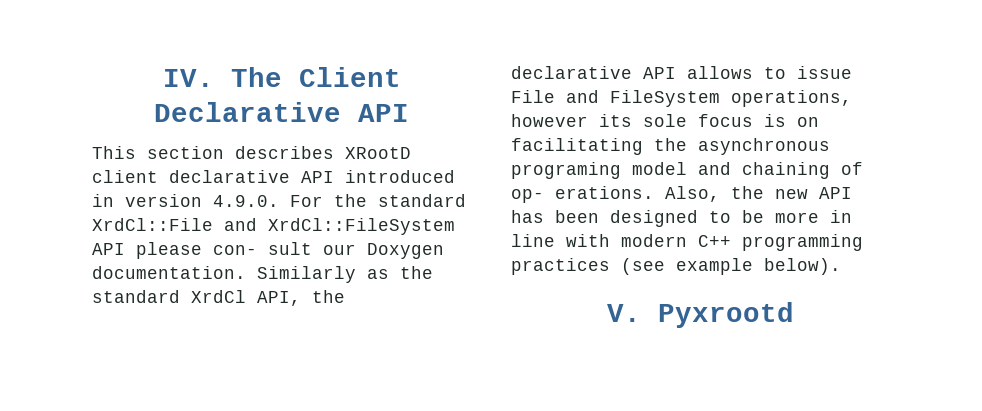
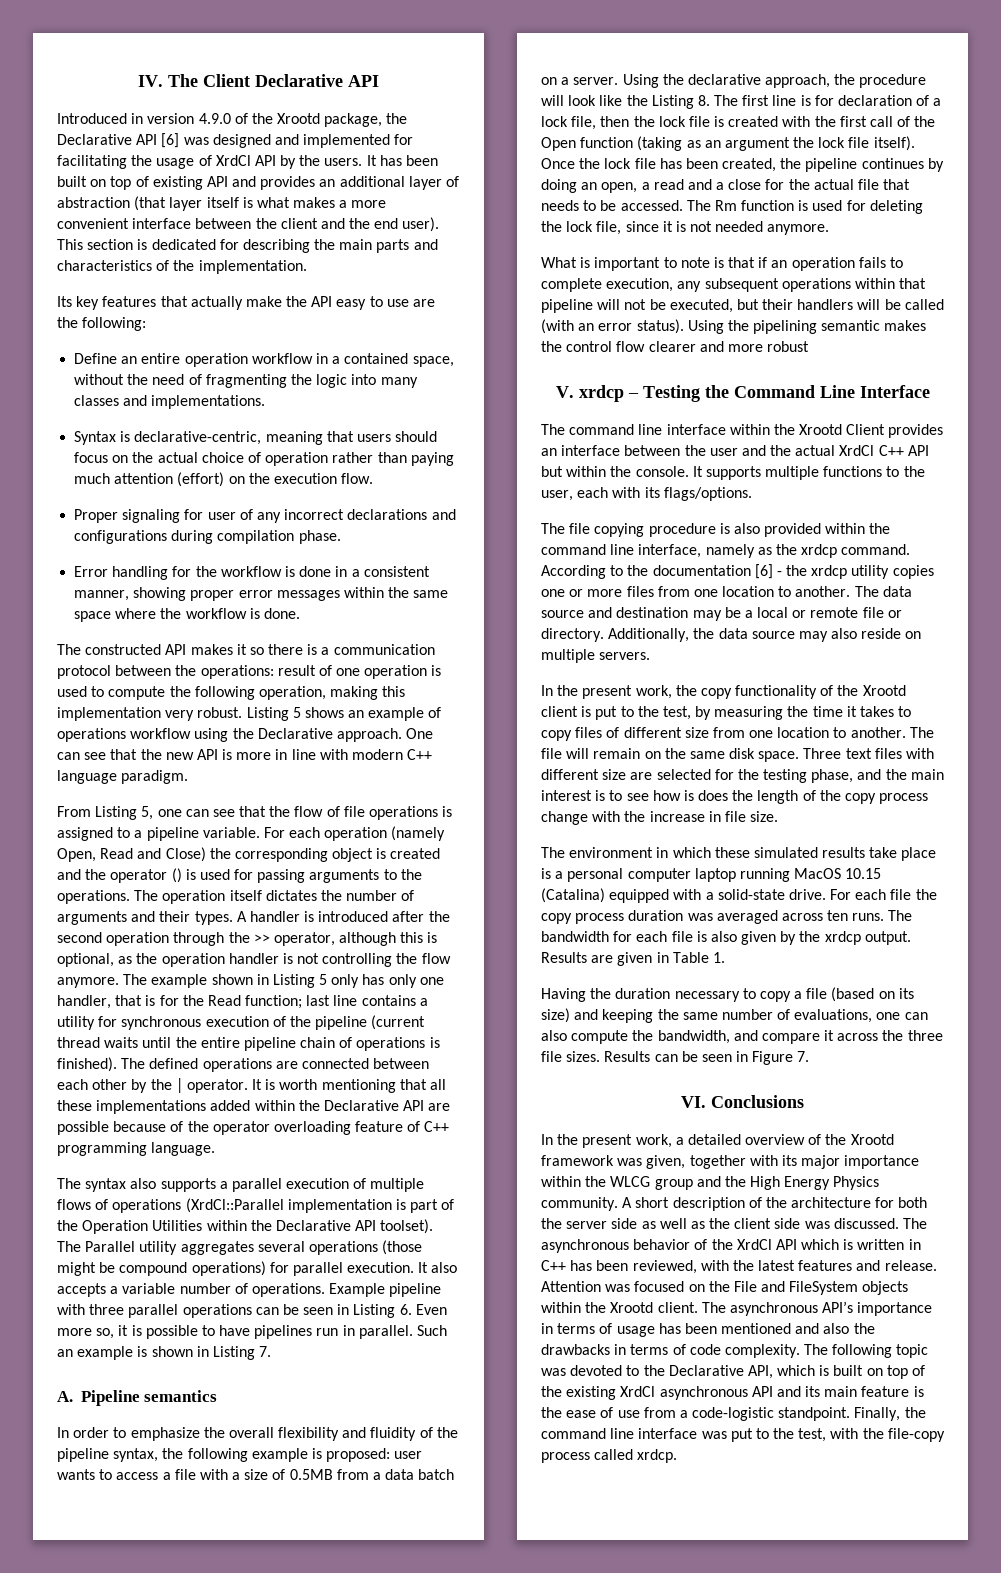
- This section describes XRootD client declarative API introduced in version 4.9.0. For the standard XrdCl::File and XrdCl::FileSystem API please con- sult our Doxygen documentation. Similarly as the standard XrdCl API, the declarative API allows to issue File and FileSystem operations, however its sole focus is on facilitating the asynchronous programing model and chaining of op- erations. Also, the new API has been designed to be more in line with modern C++ programming practices (see example below).
- V. Pyxrootd
+ Introduced in version 4.9.0 of the Xrootd package, the Declarative API [6] was designed and implemented for facilitating the usage of XrdCl API by the users. It has been built on top of existing API and provides an additional layer of abstraction (that layer itself is what makes a more convenient interface between the client and the end user). This section is dedicated for describing the main parts and characteristics of the implementation.
+ Its key features that actually make the API easy to use are the following:
+ Define an entire operation workflow in a contained space, without the need of fragmenting the logic into many classes and implementations.
+ Syntax is declarative-centric, meaning that users should focus on the actual choice of operation rather than paying much attention (effort) on the execution flow.
+ Proper signaling for user of any incorrect declarations and configurations during compilation phase.
+ Error handling for the workflow is done in a consistent manner, showing proper error messages within the same space where the workflow is done.
+ The constructed API makes it so there is a communication protocol between the operations: result of one operation is used to compute the following operation, making this implementation very robust. Listing 5 shows an example of operations workflow using the Declarative approach. One can see that the new API is more in line with modern C++ language paradigm.
+ From Listing 5, one can see that the flow of file operations is assigned to a pipeline variable. For each operation (namely Open, Read and Close) the corresponding object is created and the operator () is used for passing arguments to the operations. The operation itself dictates the number of arguments and their types. A handler is introduced after the second operation through the >> operator, although this is optional, as the operation handler is not controlling the flow anymore. The example shown in Listing 5 only has only one handler, that is for the Read function; last line contains a utility for synchronous execution of the pipeline (current thread waits until the entire pipeline chain of operations is finished). The defined operations are connected between each other by the | operator. It is worth mentioning that all these implementations added within the Declarative API are possible because of the operator overloading feature of C++ programming language.
+ The syntax also supports a parallel execution of multiple flows of operations (XrdCl::Parallel implementation is part of the Operation Utilities within the Declarative API toolset). The Parallel utility aggregates several operations (those might be compound operations) for parallel execution. It also accepts a variable number of operations. Example pipeline with three parallel operations can be seen in Listing 6. Even more so, it is possible to have pipelines run in parallel. Such an example is shown in Listing 7.
+ A. Pipeline semantics
+ In order to emphasize the overall flexibility and fluidity of the pipeline syntax, the following example is proposed: user wants to access a file with a size of 0.5MB from a data batch on a server. Using the declarative approach, the procedure will look like the Listing 8. The first line is for declaration of a lock file, then the lock file is created with the first call of the Open function (taking as an argument the lock file itself). Once the lock file has been created, the pipeline continues by doing an open, a read and a close for the actual file that needs to be accessed. The Rm function is used for deleting the lock file, since it is not needed anymore.
+ What is important to note is that if an operation fails to complete execution, any subsequent operations within that pipeline will not be executed, but their handlers will be called (with an error status). Using the pipelining semantic makes the control flow clearer and more robust
+ V. xrdcp – Testing the Command Line Interface
+ The command line interface within the Xrootd Client provides an interface between the user and the actual XrdCl C++ API but within the console. It supports multiple functions to the user, each with its flags/options.
+ The file copying procedure is also provided within the command line interface, namely as the xrdcp command. According to the documentation [6] - the xrdcp utility copies one or more files from one location to another. The data source and destination may be a local or remote file or directory. Additionally, the data source may also reside on multiple servers.
+ In the present work, the copy functionality of the Xrootd client is put to the test, by measuring the time it takes to copy files of different size from one location to another. The file will remain on the same disk space. Three text files with different size are selected for the testing phase, and the main interest is to see how is does the length of the copy process change with the increase in file size.
+ The environment in which these simulated results take place is a personal computer laptop running MacOS 10.15 (Catalina) equipped with a solid-state drive. For each file the copy process duration was averaged across ten runs. The bandwidth for each file is also given by the xrdcp output. Results are given in Table 1.
+ Having the duration necessary to copy a file (based on its size) and keeping the same number of evaluations, one can also compute the bandwidth, and compare it across the three file sizes. Results can be seen in Figure 7.
+ VI. Conclusions
+ In the present work, a detailed overview of the Xrootd framework was given, together with its major importance within the WLCG group and the High Energy Physics community. A short description of the architecture for both the server side as well as the client side was discussed. The asynchronous behavior of the XrdCl API which is written in C++ has been reviewed, with the latest features and release. Attention was focused on the File and FileSystem objects within the Xrootd client. The asynchronous API’s importance in terms of usage has been mentioned and also the drawbacks in terms of code complexity. The following topic was devoted to the Declarative API, which is built on top of the existing XrdCl asynchronous API and its main feature is the ease of use from a code-logistic standpoint. Finally, the command line interface was put to the test, with the file-copy process called xrdcp.

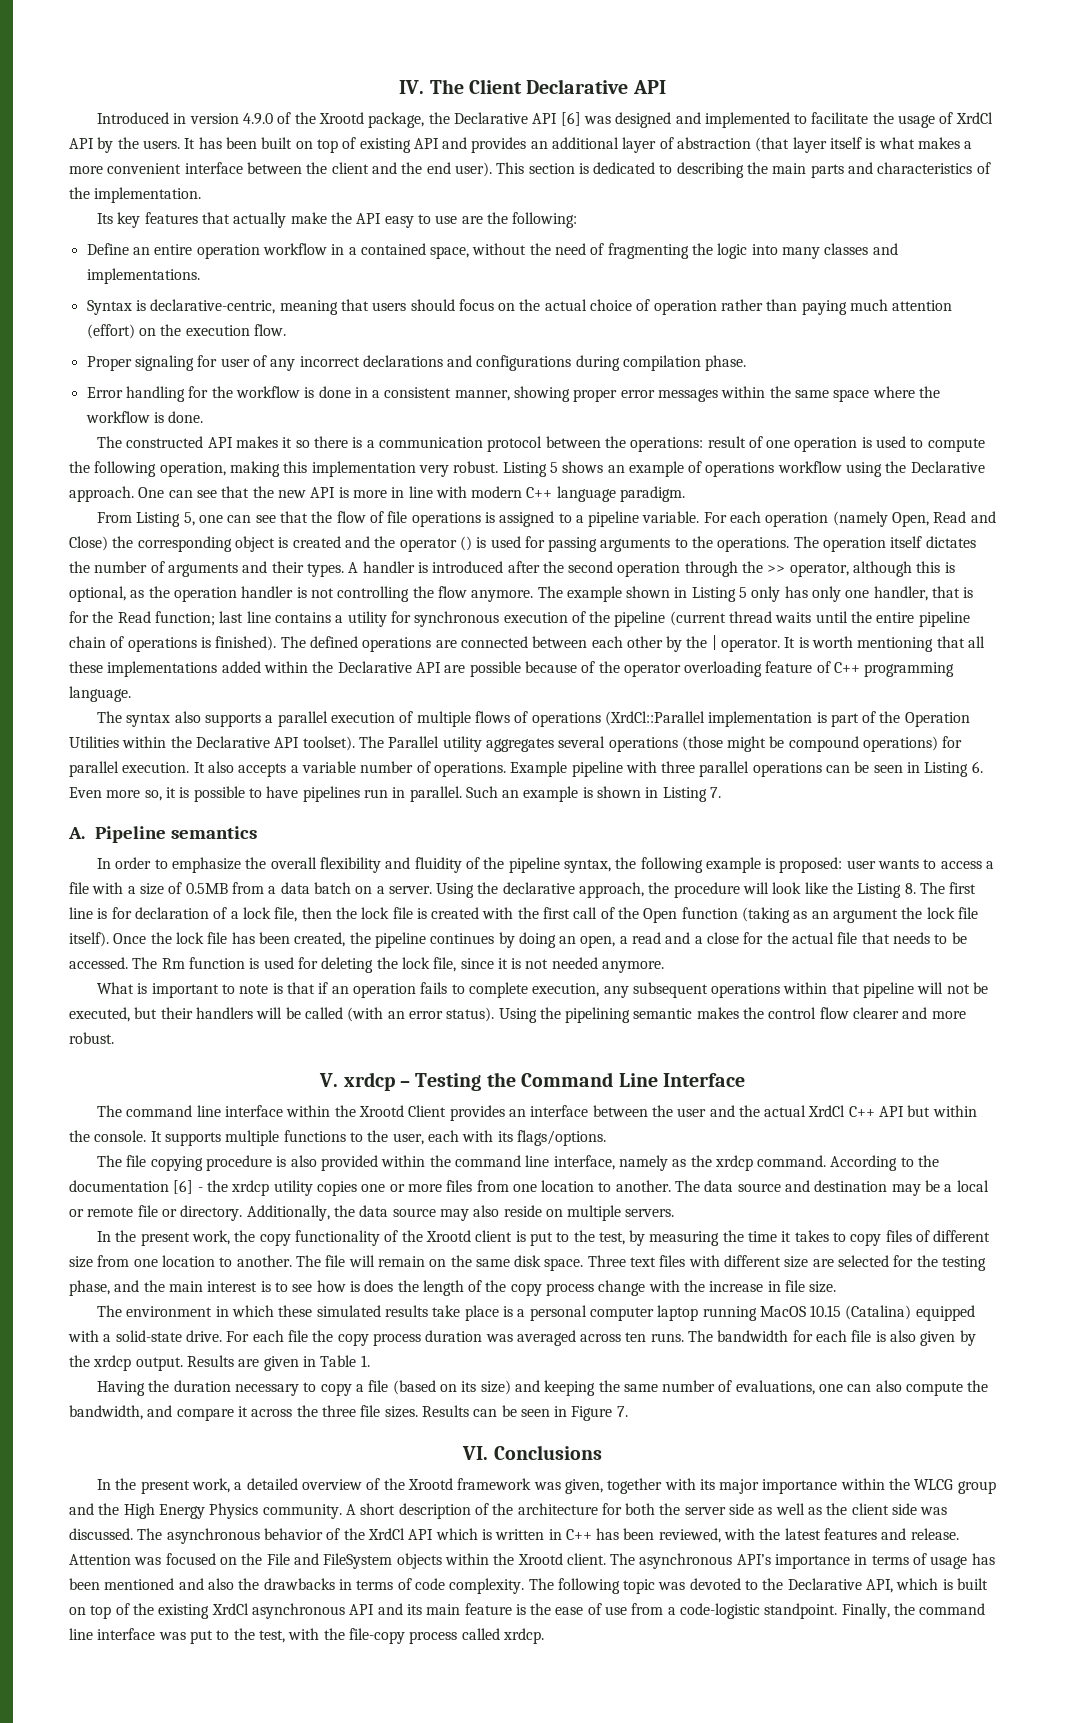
- Introduced in version 4.9.0 of the Xrootd package, the Declarative API [6] was designed and implemented for facilitating the usage of XrdCl API by the users.
+ Introduced in version 4.9.0 of the Xrootd package, the Declarative API [6] was designed and implemented to facilitate the usage of XrdCl API by the users.
- This section is dedicated for describing the main parts and characteristics of the implementation.
+ This section is dedicated to describing the main parts and characteristics of the implementation.
- Using the pipelining semantic makes the control flow clearer and more robust
+ Using the pipelining semantic makes the control flow clearer and more robust.

